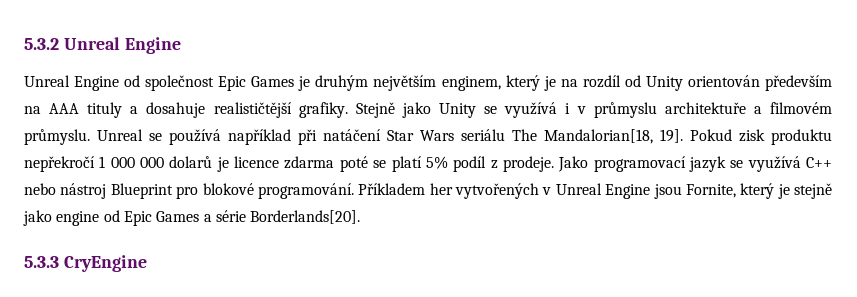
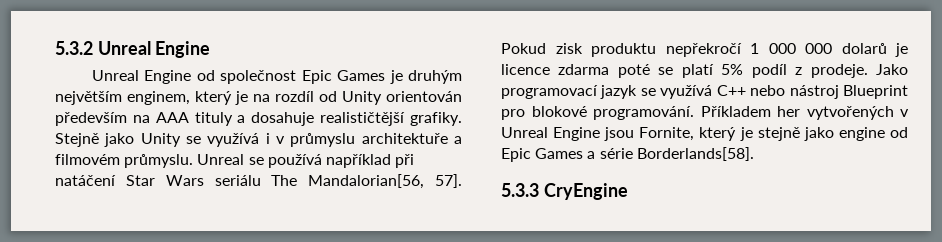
- Unreal se používá například při natáčení Star Wars seriálu The Mandalorian[18, 19].
+ Unreal se používá například při natáčení Star Wars seriálu The Mandalorian[56, 57].
- Příkladem her vytvořených v Unreal Engine jsou Fornite, který je stejně jako engine od Epic Games a série Borderlands[20].
+ Příkladem her vytvořených v Unreal Engine jsou Fornite, který je stejně jako engine od Epic Games a série Borderlands[58].

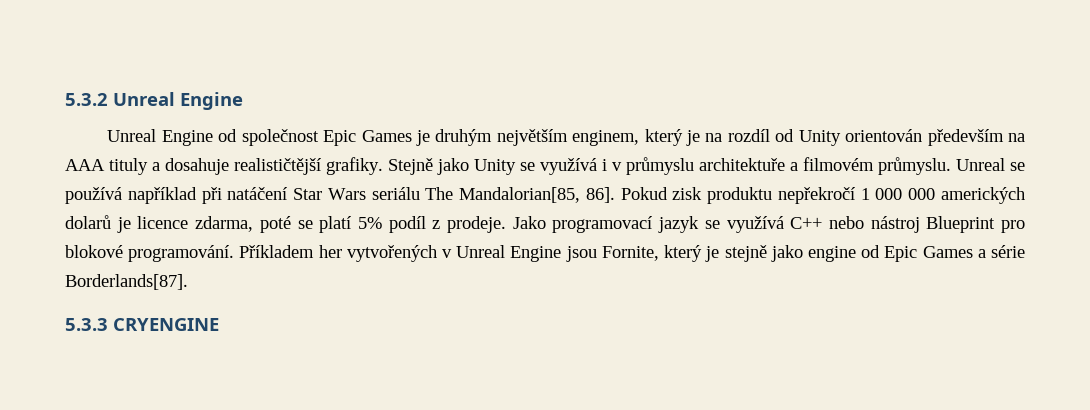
- Unreal se používá například při natáčení Star Wars seriálu The Mandalorian[56, 57].
+ Unreal se používá například při natáčení Star Wars seriálu The Mandalorian[85, 86].
- Pokud zisk produktu nepřekročí 1 000 000 dolarů je licence zdarma poté se platí 5% podíl z prodeje.
+ Pokud zisk produktu nepřekročí 1 000 000 amerických dolarů je licence zdarma, poté se platí 5% podíl z prodeje.
- Příkladem her vytvořených v Unreal Engine jsou Fornite, který je stejně jako engine od Epic Games a série Borderlands[58].
+ Příkladem her vytvořených v Unreal Engine jsou Fornite, který je stejně jako engine od Epic Games a série Borderlands[87].
- 5.3.3 CryEngine
+ 5.3.3 CRYENGINE

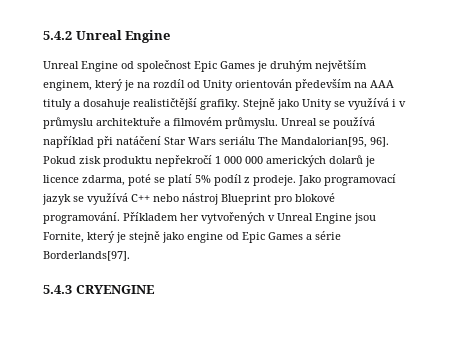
- 5.3.2 Unreal Engine
+ 5.4.2 Unreal Engine
- Unreal se používá například při natáčení Star Wars seriálu The Mandalorian[85, 86].
+ Unreal se používá například při natáčení Star Wars seriálu The Mandalorian[95, 96].
- Příkladem her vytvořených v Unreal Engine jsou Fornite, který je stejně jako engine od Epic Games a série Borderlands[87].
- 5.3.3 CRYENGINE
+ Příkladem her vytvořených v Unreal Engine jsou Fornite, který je stejně jako engine od Epic Games a série Borderlands[97].
+ 5.4.3 CRYENGINE

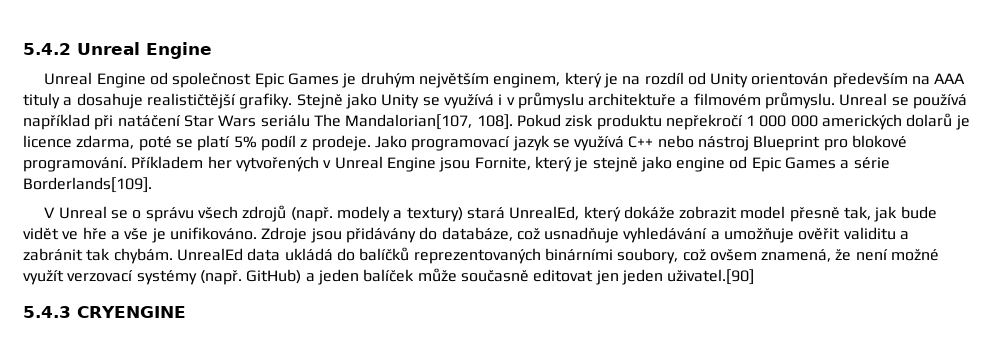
- Unreal se používá například při natáčení Star Wars seriálu The Mandalorian[95, 96].
+ Unreal se používá například při natáčení Star Wars seriálu The Mandalorian[107, 108].
- Příkladem her vytvořených v Unreal Engine jsou Fornite, který je stejně jako engine od Epic Games a série Borderlands[97].
+ Příkladem her vytvořených v Unreal Engine jsou Fornite, který je stejně jako engine od Epic Games a série Borderlands[109].
+ V Unreal se o správu všech zdrojů (např. modely a textury) stará UnrealEd, který dokáže zobrazit model přesně tak, jak bude vidět ve hře a vše je unifikováno. Zdroje jsou přidávány do databáze, což usnadňuje vyhledávání a umožňuje ověřit validitu a zabránit tak chybám. UnrealEd data ukládá do balíčků reprezentovaných binárními soubory, což ovšem znamená, že není možné využít verzovací systémy (např. GitHub) a jeden balíček může současně editovat jen jeden uživatel.[90]

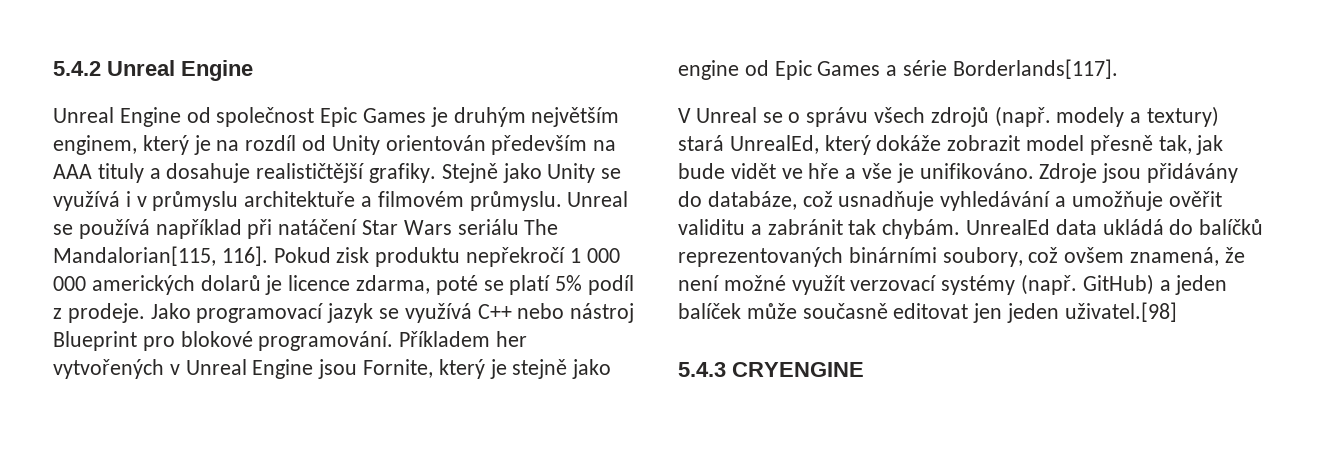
- Unreal se používá například při natáčení Star Wars seriálu The Mandalorian[107, 108].
+ Unreal se používá například při natáčení Star Wars seriálu The Mandalorian[115, 116].
- Příkladem her vytvořených v Unreal Engine jsou Fornite, který je stejně jako engine od Epic Games a série Borderlands[109].
+ Příkladem her vytvořených v Unreal Engine jsou Fornite, který je stejně jako engine od Epic Games a série Borderlands[117].
- GitHub) a jeden balíček může současně editovat jen jeden uživatel.[90]
+ GitHub) a jeden balíček může současně editovat jen jeden uživatel.[98]

